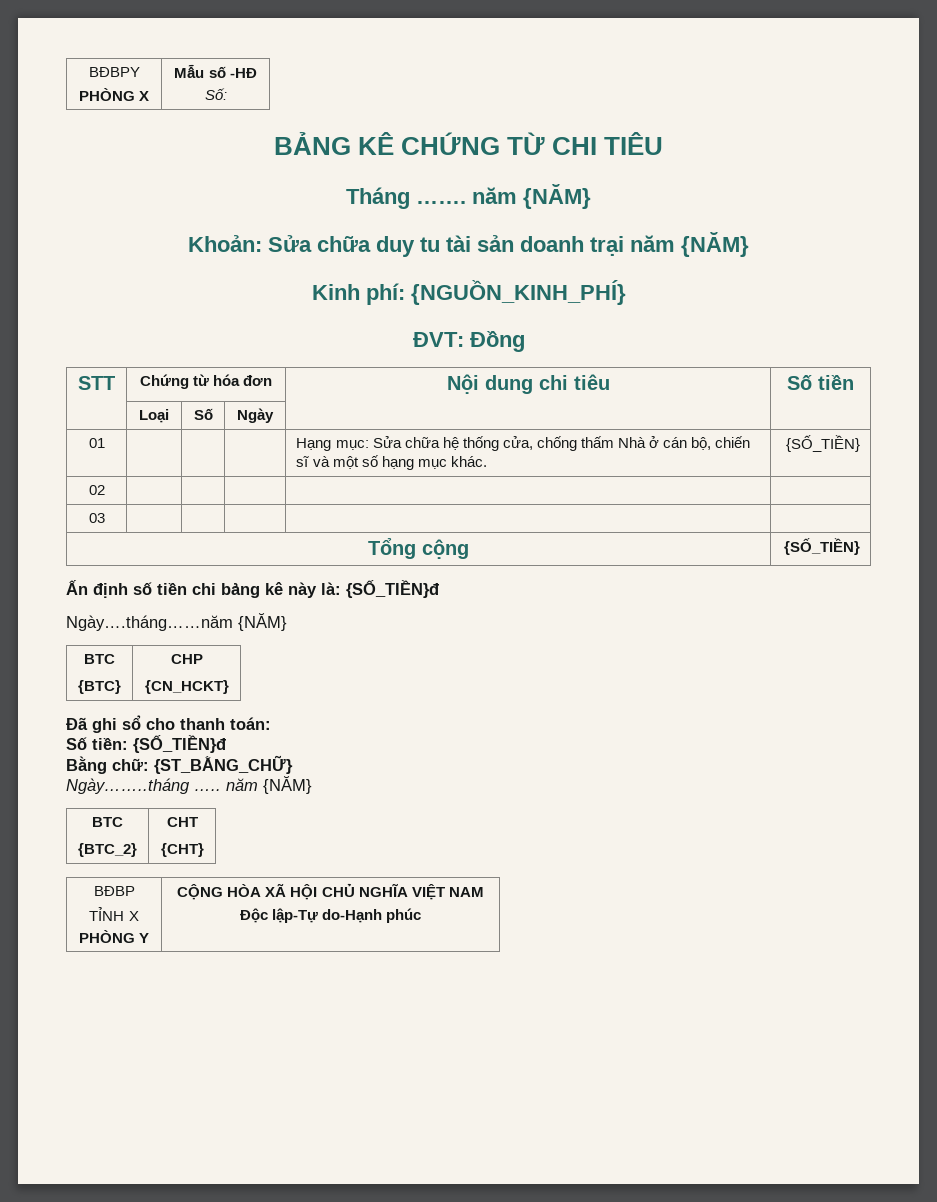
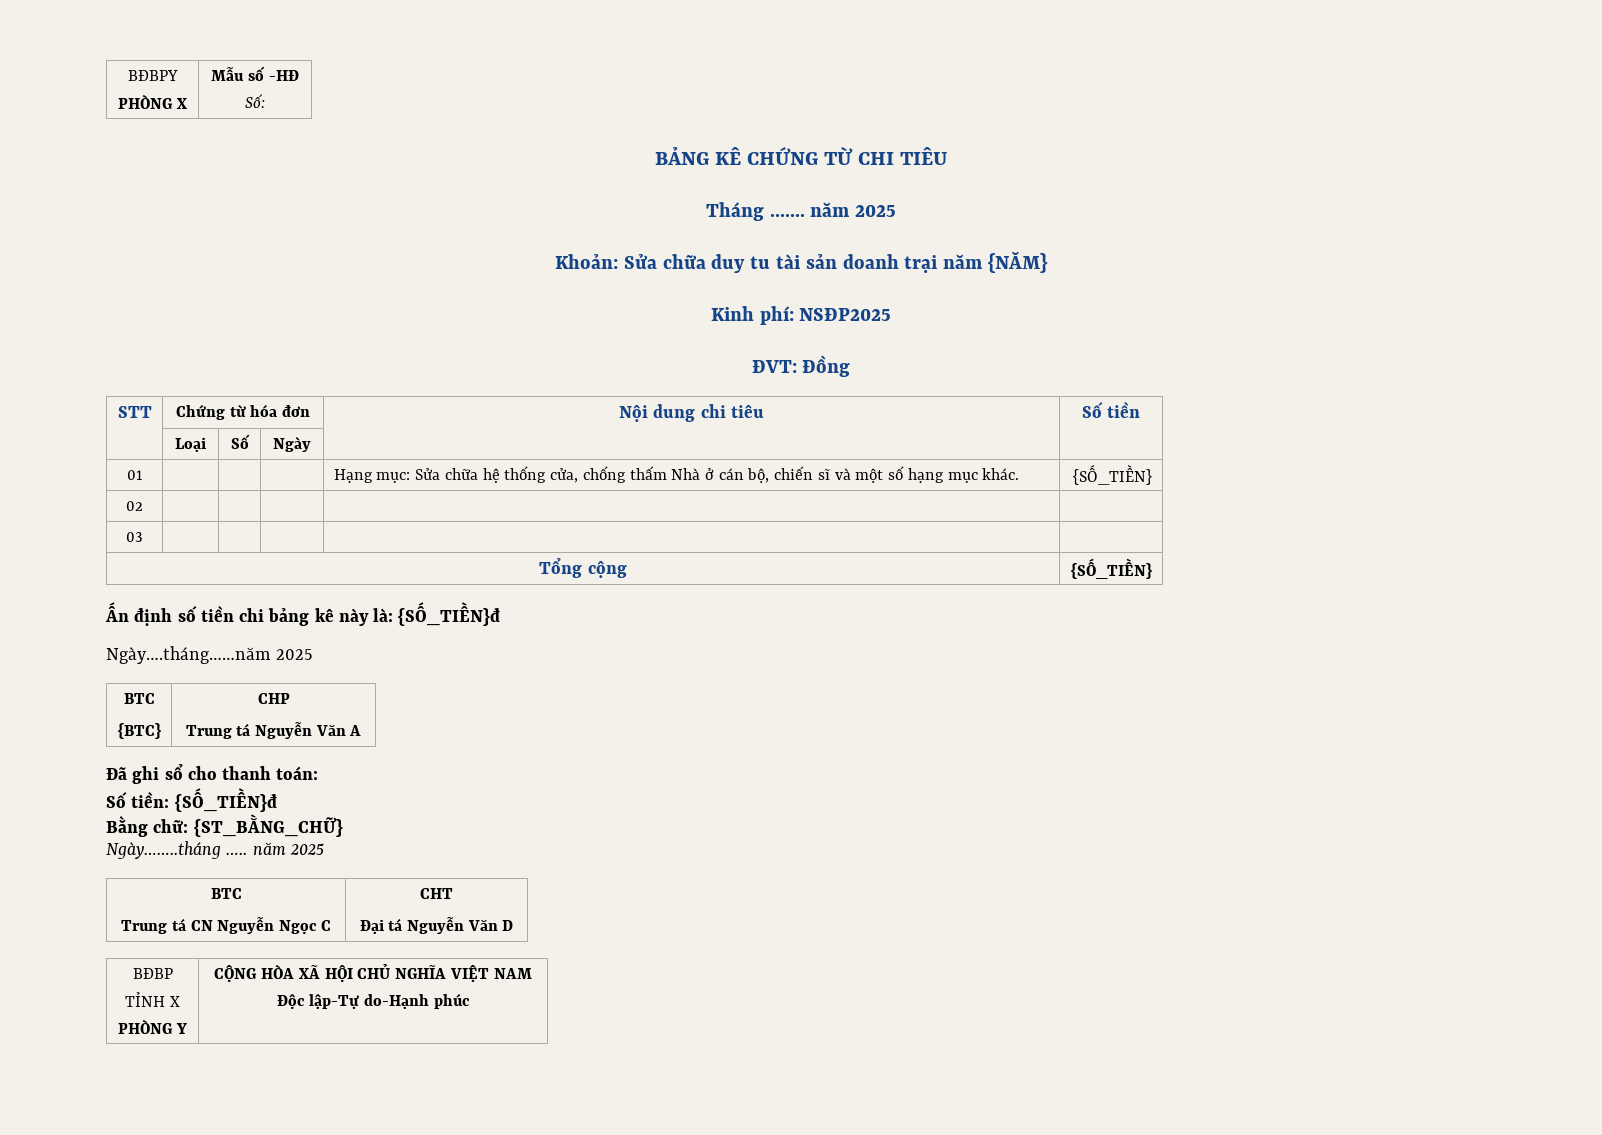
- Tháng ……. năm {NĂM}
+ Tháng ……. năm 2025
- Kinh phí: {NGUỒN_KINH_PHÍ}
+ Kinh phí: NSĐP2025
- Ngày….tháng……năm {NĂM}
+ Ngày….tháng……năm 2025
  BTC
  {BTC} | CHP
- {CN_HCKT}
+ Trung tá Nguyễn Văn A
- Ngày……..tháng ….. năm {NĂM}
+ Ngày……..tháng ….. năm 2025
  BTC
- {BTC_2} | CHT
- {CHT}
+ Trung tá CN Nguyễn Ngọc C | CHT
+ Đại tá Nguyễn Văn D

